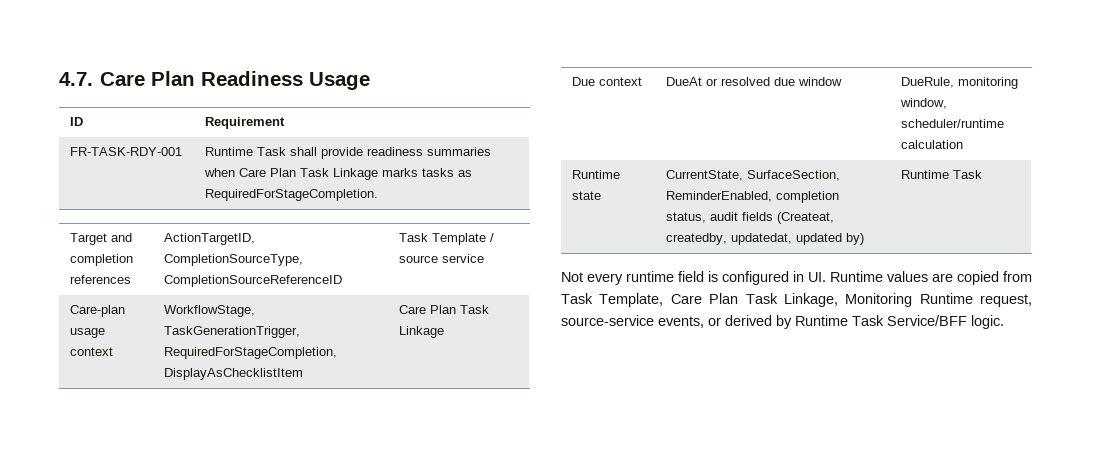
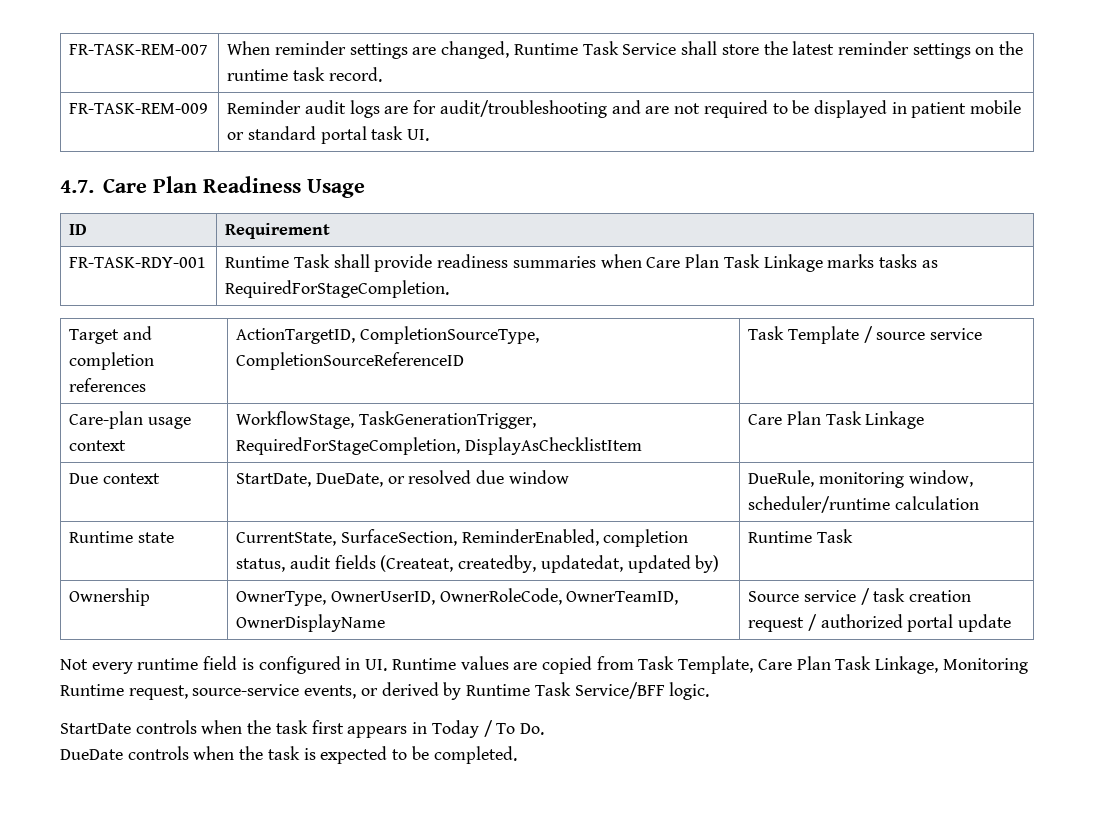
+ FR-TASK-REM-007 | When reminder settings are changed, Runtime Task Service shall store the latest reminder settings on the runtime task record.
+ FR-TASK-REM-009 | Reminder audit logs are for audit/troubleshooting and are not required to be displayed in patient mobile or standard portal task UI.
- Due context | DueAt or resolved due window | DueRule, monitoring window, scheduler/runtime calculation
+ Due context | StartDate, DueDate, or resolved due window | DueRule, monitoring window, scheduler/runtime calculation
+ Ownership | OwnerType, OwnerUserID, OwnerRoleCode, OwnerTeamID, OwnerDisplayName | Source service / task creation request / authorized portal update
+ StartDate controls when the task first appears in Today / To Do.
+ DueDate controls when the task is expected to be completed.

